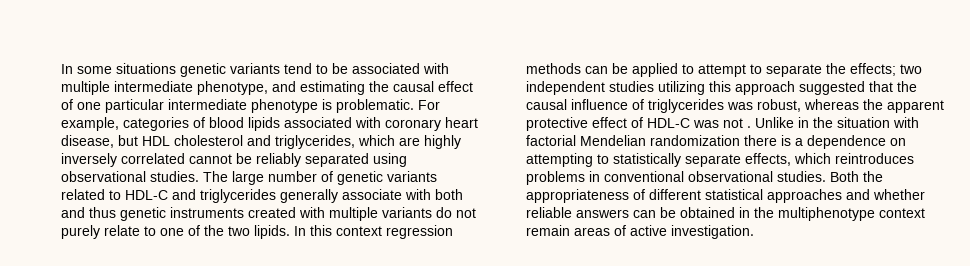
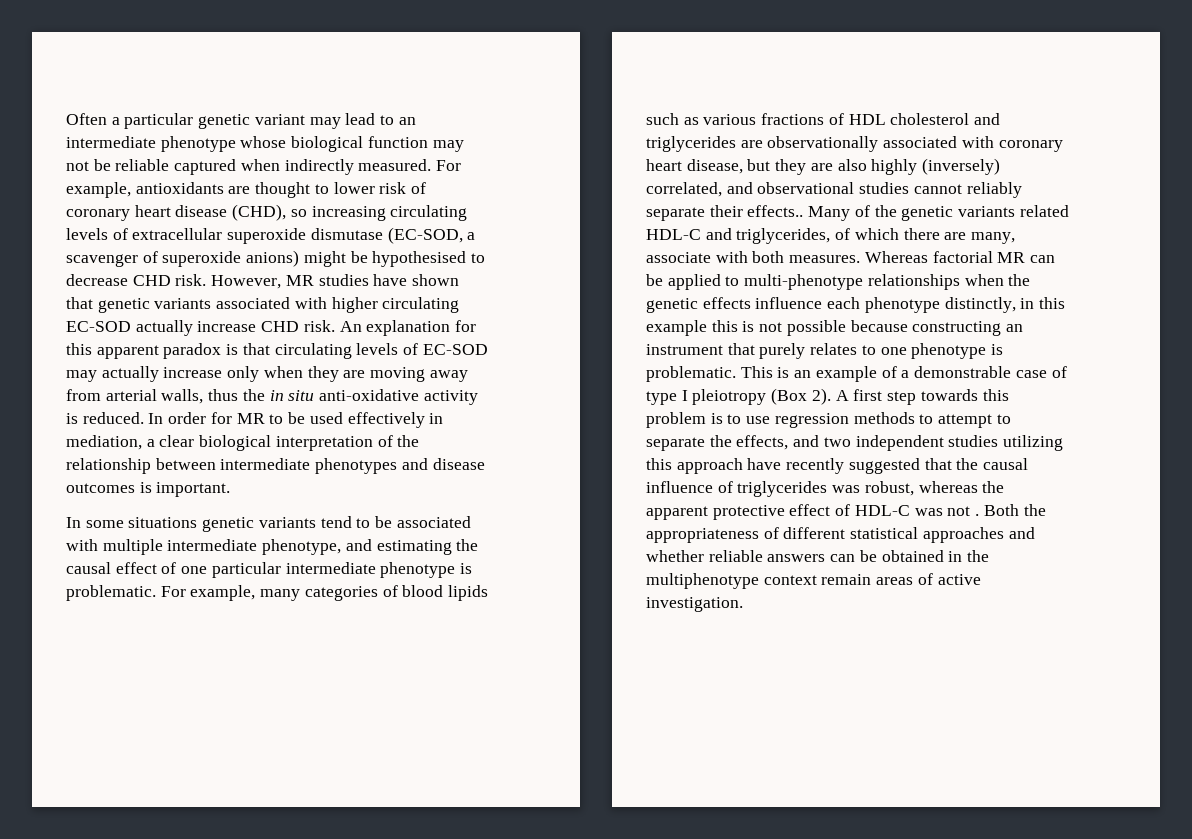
+ Often a particular genetic variant may lead to an intermediate phenotype whose biological function may not be reliable captured when indirectly measured. For example, antioxidants are thought to lower risk of coronary heart disease (CHD), so increasing circulating levels of extracellular superoxide dismutase (EC-SOD, a scavenger of superoxide anions) might be hypothesised to decrease CHD risk. However, MR studies have shown that genetic variants associated with higher circulating EC-SOD actually increase CHD risk. An explanation for this apparent paradox is that circulating levels of EC-SOD may actually increase only when they are moving away from arterial walls, thus the in situ anti-oxidative activity is reduced. In order for MR to be used effectively in mediation, a clear biological interpretation of the relationship between intermediate phenotypes and disease outcomes is important.
- For example, categories of blood lipids associated with coronary heart disease, but HDL cholesterol and triglycerides, which are highly inversely correlated cannot be reliably separated using observational studies. The large number of genetic variants related to HDL-C and triglycerides generally associate with both and thus genetic instruments created with multiple variants do not purely relate to one of the two lipids. In this context regression methods can be applied to attempt to separate the effects; two independent studies utilizing this approach suggested that the causal influence of triglycerides was robust, whereas the apparent protective effect of HDL-C was not .
+ For example, many categories of blood lipids such as various fractions of HDL cholesterol and triglycerides are observationally associated with coronary heart disease, but they are also highly (inversely) correlated, and observational studies cannot reliably separate their effects.. Many of the genetic variants related HDL-C and triglycerides, of which there are many, associate with both measures. Whereas factorial MR can be applied to multi-phenotype relationships when the genetic effects influence each phenotype distinctly, in this example this is not possible because constructing an instrument that purely relates to one phenotype is problematic. This is an example of a demonstrable case of type I pleiotropy (Box 2). A first step towards this problem is to use regression methods to attempt to separate the effects, and two independent studies utilizing this approach have recently suggested that the causal influence of triglycerides was robust, whereas the apparent protective effect of HDL-C was not .
- Unlike in the situation with factorial Mendelian randomization there is a dependence on attempting to statistically separate effects, which reintroduces problems in conventional observational studies.

